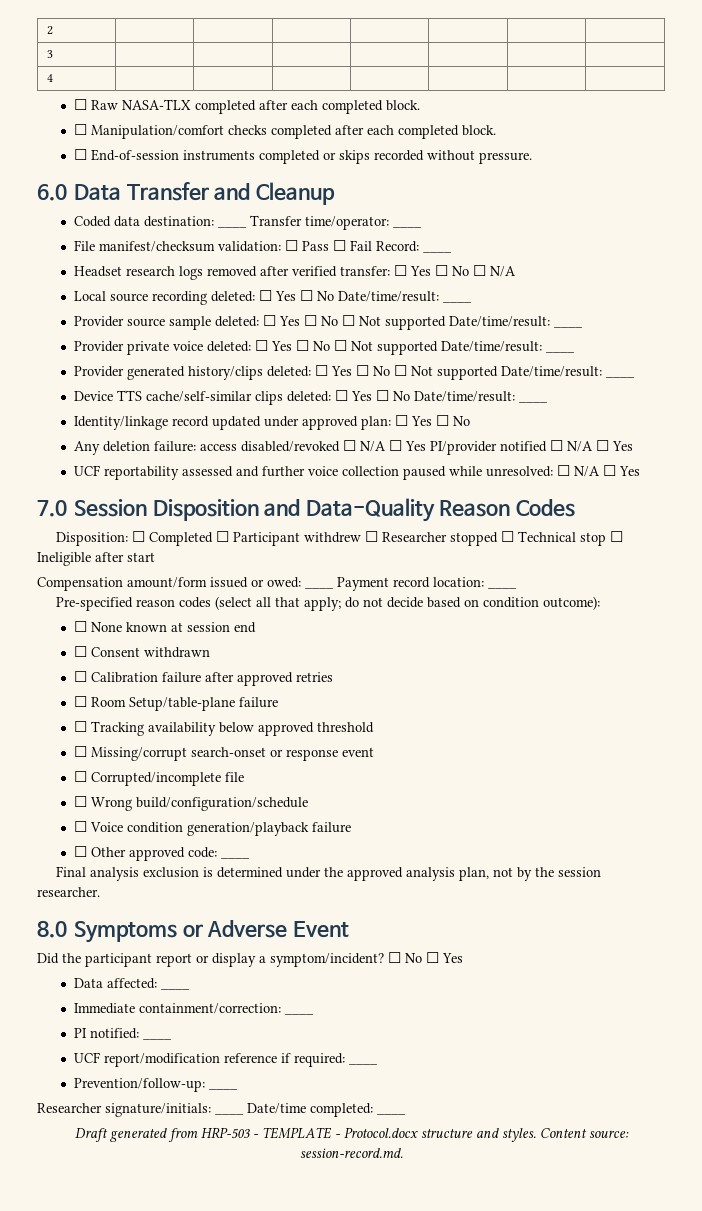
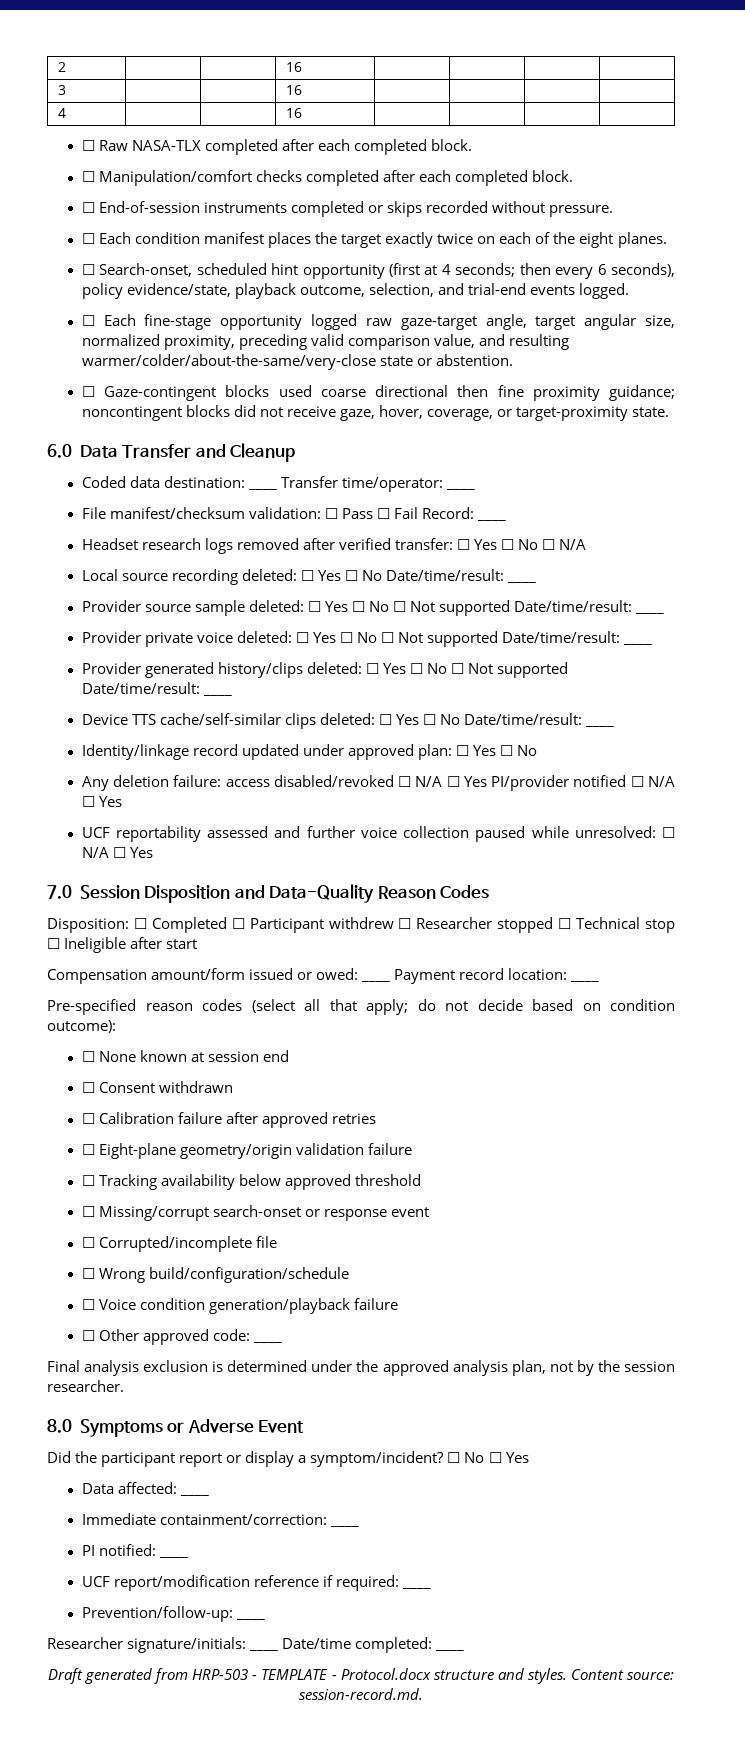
- 2 | | | | | | |
+ 2 | | | 16 | | | |
- 3 | | | | | | |
+ 3 | | | 16 | | | |
- 4 | | | | | | |
+ 4 | | | 16 | | | |
+ ☐ Each condition manifest places the target exactly twice on each of the eight planes.
+ ☐ Search-onset, scheduled hint opportunity (first at 4 seconds; then every 6 seconds), policy evidence/state, playback outcome, selection, and trial-end events logged.
+ ☐ Each fine-stage opportunity logged raw gaze-target angle, target angular size, normalized proximity, preceding valid comparison value, and resulting warmer/colder/about-the-same/very-close state or abstention.
+ ☐ Gaze-contingent blocks used coarse directional then fine proximity guidance; noncontingent blocks did not receive gaze, hover, coverage, or target-proximity state.
- ☐ Room Setup/table-plane failure
+ ☐ Eight-plane geometry/origin validation failure

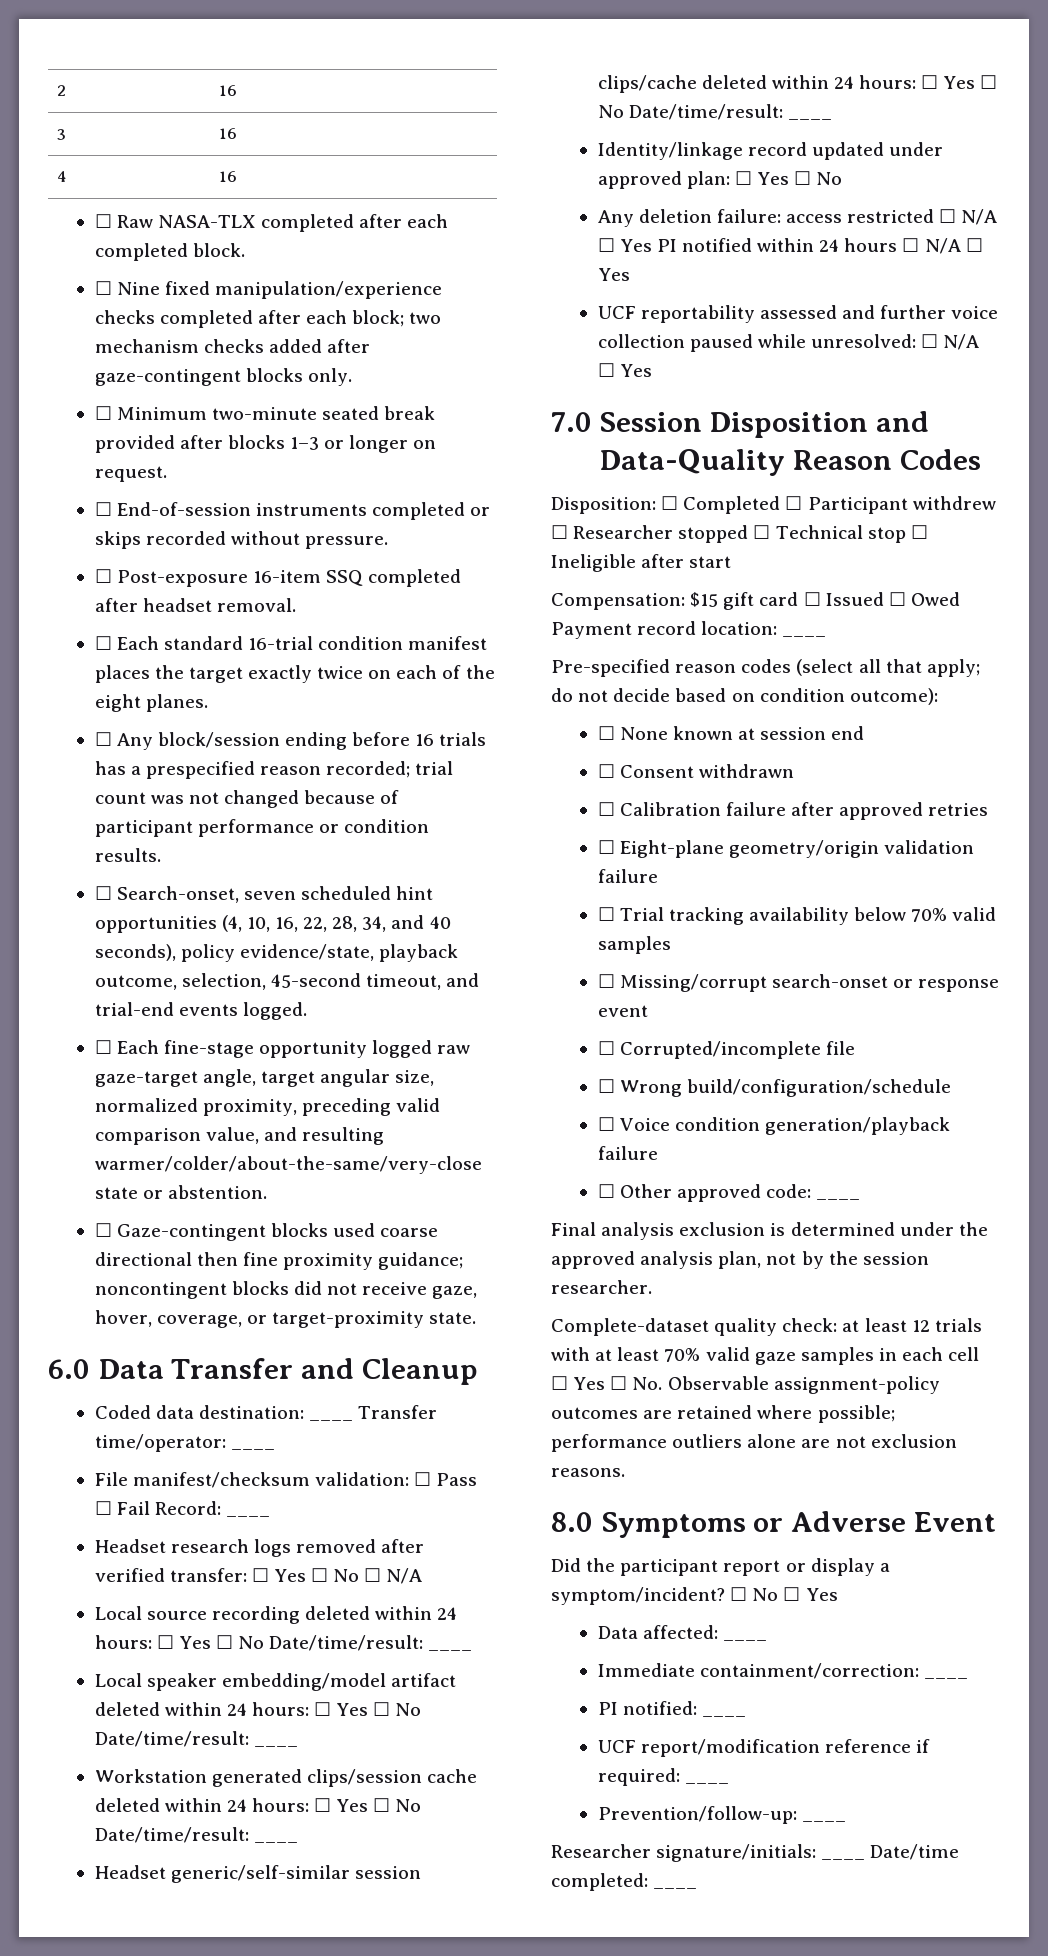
- ☐ Manipulation/comfort checks completed after each completed block.
+ ☐ Nine fixed manipulation/experience checks completed after each block; two mechanism checks added after gaze-contingent blocks only.
+ ☐ Minimum two-minute seated break provided after blocks 1–3 or longer on request.
- ☐ Each condition manifest places the target exactly twice on each of the eight planes.
+ ☐ Post-exposure 16-item SSQ completed after headset removal.
+ ☐ Each standard 16-trial condition manifest places the target exactly twice on each of the eight planes.
+ ☐ Any block/session ending before 16 trials has a prespecified reason recorded; trial count was not changed because of participant performance or condition results.
- ☐ Search-onset, scheduled hint opportunity (first at 4 seconds; then every 6 seconds), policy evidence/state, playback outcome, selection, and trial-end events logged.
+ ☐ Search-onset, seven scheduled hint opportunities (4, 10, 16, 22, 28, 34, and 40 seconds), policy evidence/state, playback outcome, selection, 45-second timeout, and trial-end events logged.
- Local source recording deleted: ☐ Yes ☐ No Date/time/result: ____
- Provider source sample deleted: ☐ Yes ☐ No ☐ Not supported Date/time/result: ____
- Provider private voice deleted: ☐ Yes ☐ No ☐ Not supported Date/time/result: ____
- Provider generated history/clips deleted: ☐ Yes ☐ No ☐ Not supported Date/time/result: ____
- Device TTS cache/self-similar clips deleted: ☐ Yes ☐ No Date/time/result: ____
+ Local source recording deleted within 24 hours: ☐ Yes ☐ No Date/time/result: ____
+ Local speaker embedding/model artifact deleted within 24 hours: ☐ Yes ☐ No Date/time/result: ____
+ Workstation generated clips/session cache deleted within 24 hours: ☐ Yes ☐ No Date/time/result: ____
+ Headset generic/self-similar session clips/cache deleted within 24 hours: ☐ Yes ☐ No Date/time/result: ____
- Any deletion failure: access disabled/revoked ☐ N/A ☐ Yes PI/provider notified ☐ N/A ☐ Yes
+ Any deletion failure: access restricted ☐ N/A ☐ Yes PI notified within 24 hours ☐ N/A ☐ Yes
- Compensation amount/form issued or owed: ____ Payment record location: ____
+ Compensation: $15 gift card ☐ Issued ☐ Owed Payment record location: ____
- ☐ Tracking availability below approved threshold
+ ☐ Trial tracking availability below 70% valid samples
+ Complete-dataset quality check: at least 12 trials with at least 70% valid gaze samples in each cell ☐ Yes ☐ No. Observable assignment-policy outcomes are retained where possible; performance outliers alone are not exclusion reasons.
- Draft generated from HRP-503 - TEMPLATE - Protocol.docx structure and styles. Content source: session-record.md.

